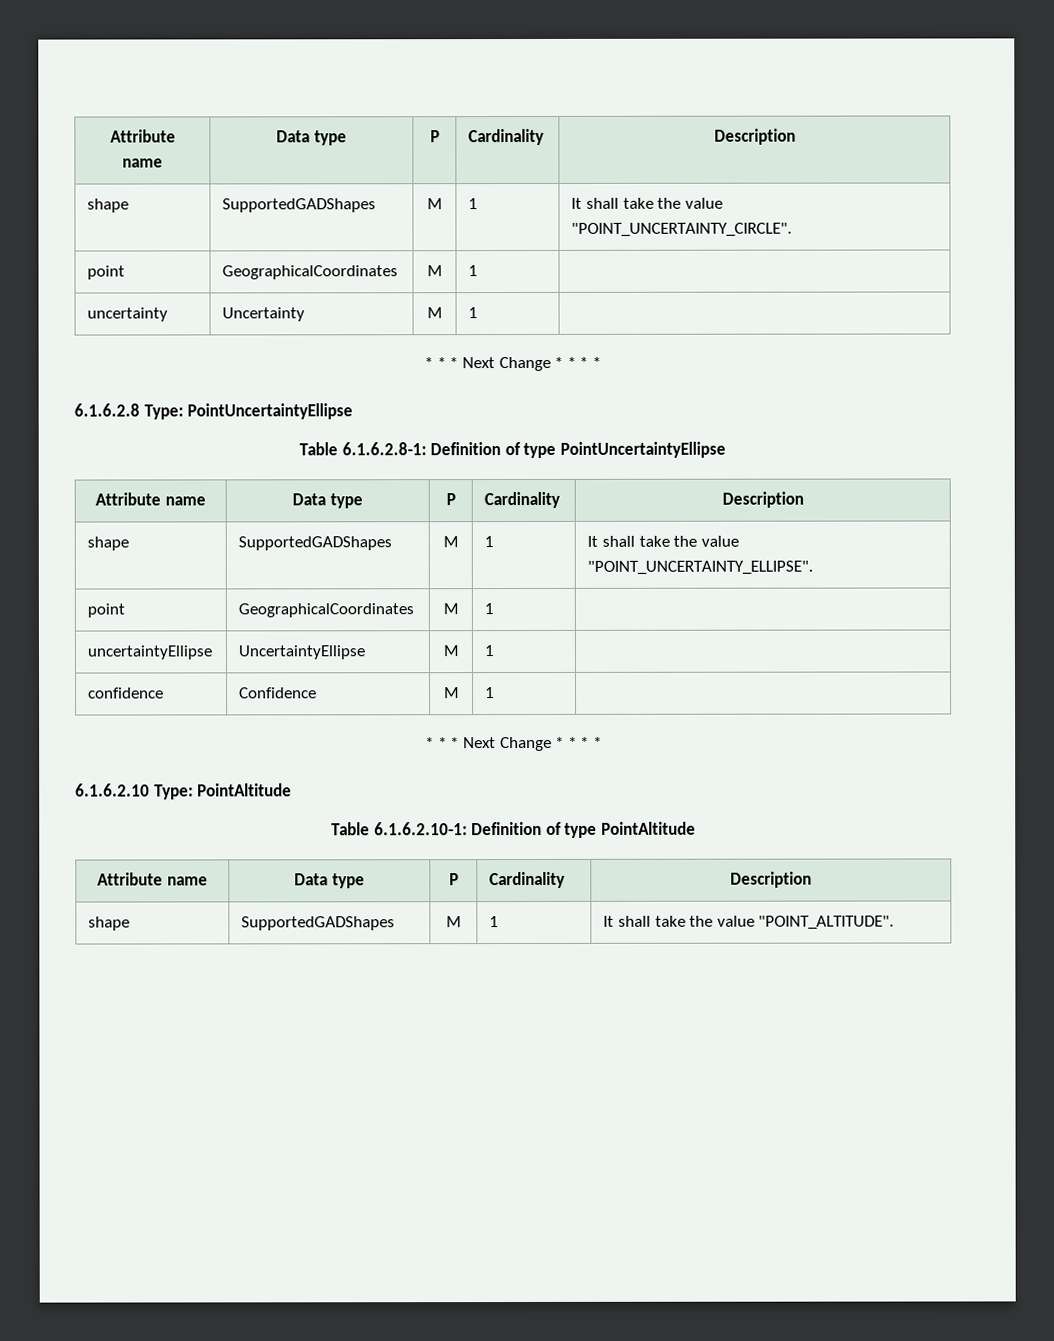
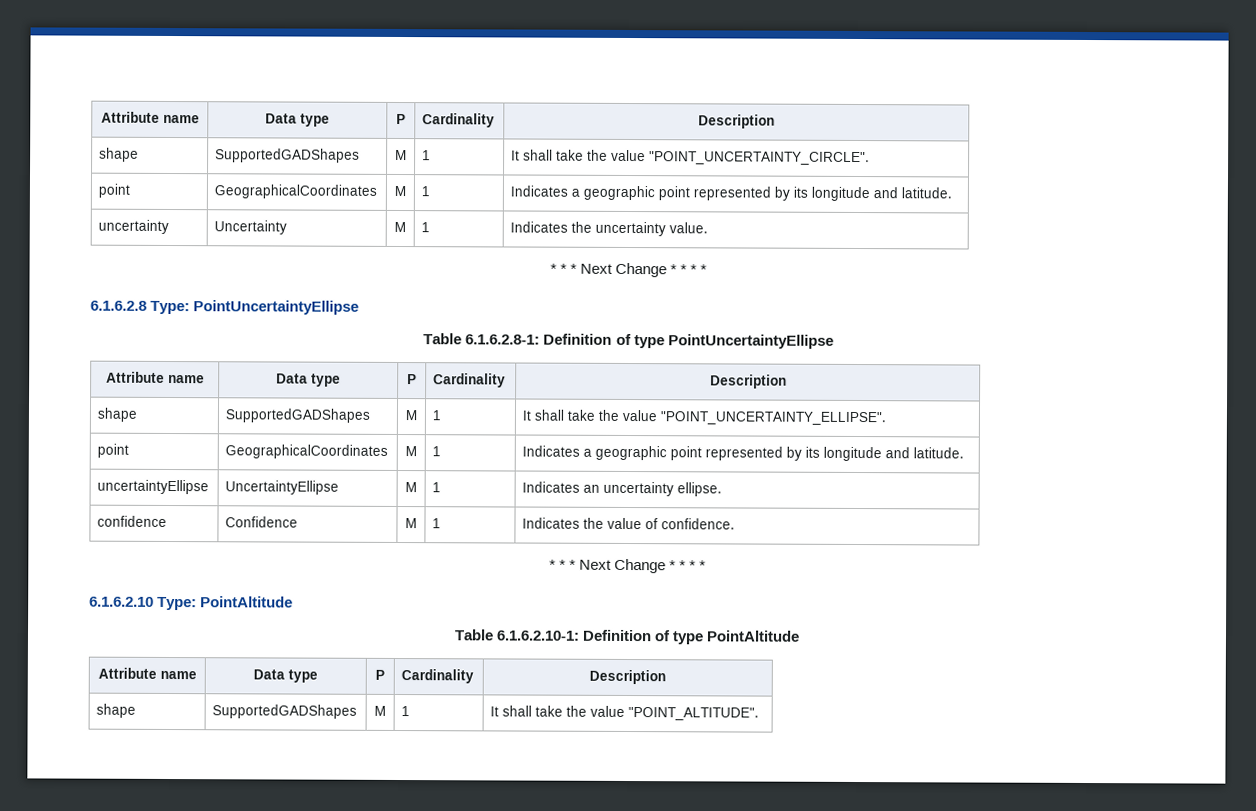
  shape | SupportedGADShapes | M | 1 | It shall take the value "POINT_UNCERTAINTY_CIRCLE".
- point | GeographicalCoordinates | M | 1 |
+ point | GeographicalCoordinates | M | 1 | Indicates a geographic point represented by its longitude and latitude.
- uncertainty | Uncertainty | M | 1 |
+ uncertainty | Uncertainty | M | 1 | Indicates the uncertainty value.
  shape | SupportedGADShapes | M | 1 | It shall take the value "POINT_UNCERTAINTY_ELLIPSE".
- point | GeographicalCoordinates | M | 1 |
+ point | GeographicalCoordinates | M | 1 | Indicates a geographic point represented by its longitude and latitude.
- uncertaintyEllipse | UncertaintyEllipse | M | 1 |
+ uncertaintyEllipse | UncertaintyEllipse | M | 1 | Indicates an uncertainty ellipse.
- confidence | Confidence | M | 1 |
+ confidence | Confidence | M | 1 | Indicates the value of confidence.

